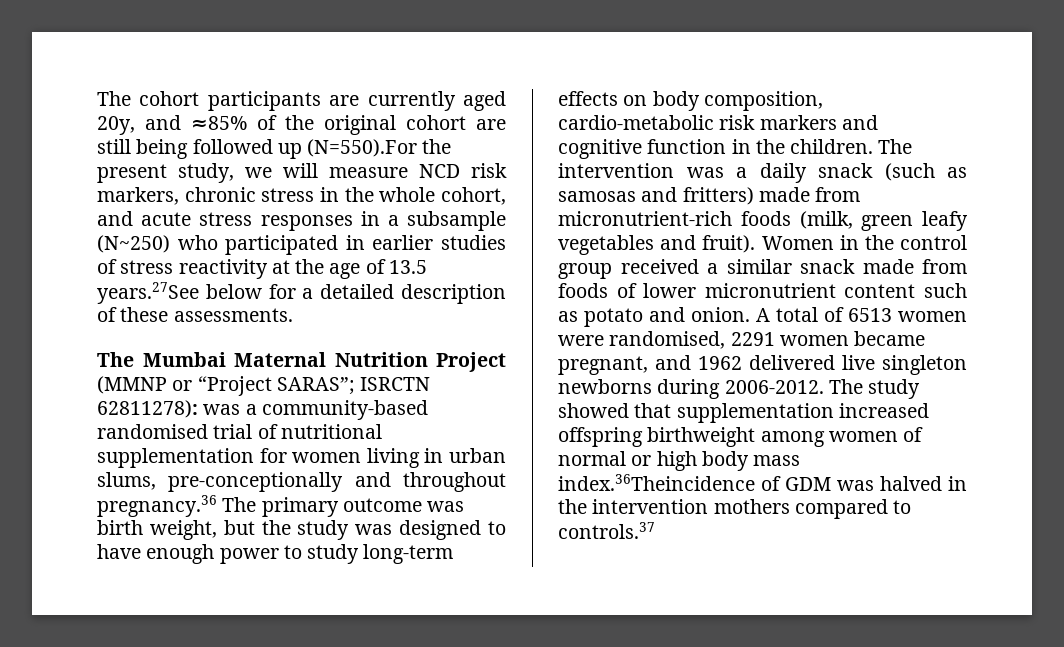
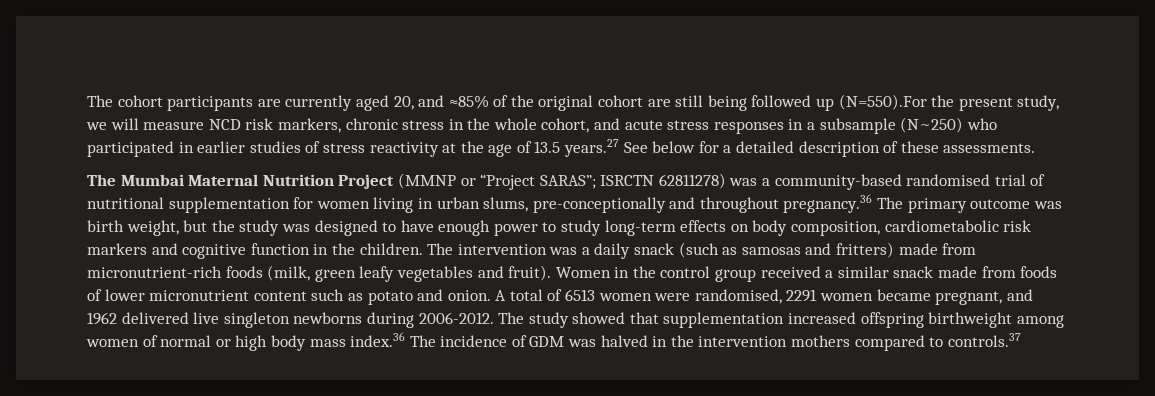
- The cohort participants are currently aged 20y, and ≈85% of the original cohort are still being followed up (N=550).For the present study, we will measure NCD risk markers, chronic stress in the whole cohort, and acute stress responses in a subsample (N~250) who participated in earlier studies of stress reactivity at the age of 13.5 years.27See below for a detailed description of these assessments.
+ The cohort participants are currently aged 20, and ≈85% of the original cohort are still being followed up (N=550).For the present study, we will measure NCD risk markers, chronic stress in the whole cohort, and acute stress responses in a subsample (N~250) who participated in earlier studies of stress reactivity at the age of 13.5 years.27 See below for a detailed description of these assessments.
- The Mumbai Maternal Nutrition Project (MMNP or “Project SARAS”; ISRCTN 62811278): was a community-based randomised trial of nutritional supplementation for women living in urban slums, pre-conceptionally and throughout pregnancy.36 The primary outcome was birth weight, but the study was designed to have enough power to study long-term effects on body composition, cardio-metabolic risk markers and cognitive function in the children.
+ The Mumbai Maternal Nutrition Project (MMNP or “Project SARAS”; ISRCTN 62811278) was a community-based randomised trial of nutritional supplementation for women living in urban slums, pre-conceptionally and throughout pregnancy.36 The primary outcome was birth weight, but the study was designed to have enough power to study long-term effects on body composition, cardiometabolic risk markers and cognitive function in the children.
- The study showed that supplementation increased offspring birthweight among women of normal or high body mass index.36Theincidence of GDM was halved in the intervention mothers compared to controls.37
+ The study showed that supplementation increased offspring birthweight among women of normal or high body mass index.36 The incidence of GDM was halved in the intervention mothers compared to controls.37

